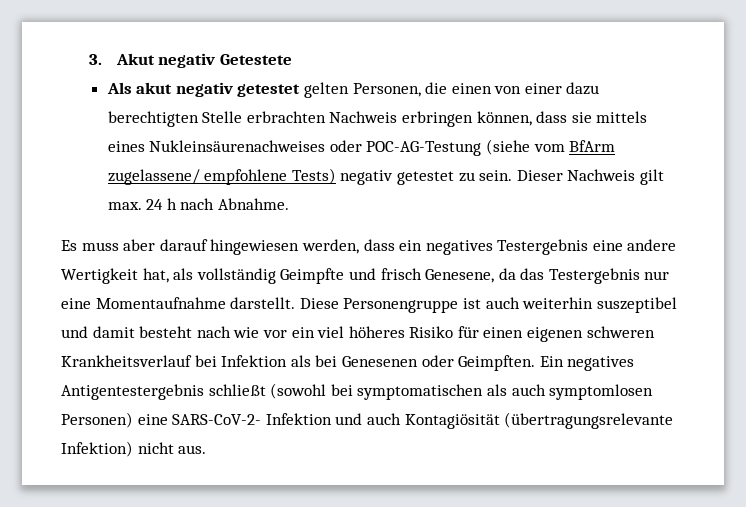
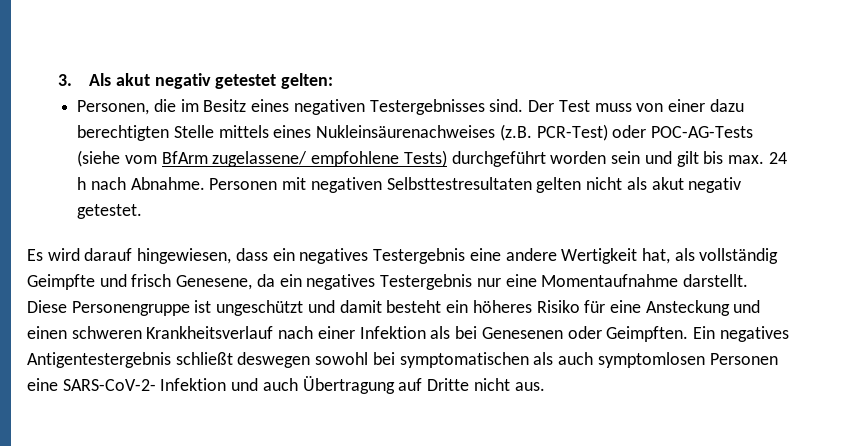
- 3. Akut negativ Getestete
- Als akut negativ getestet gelten Personen, die einen von einer dazu berechtigten Stelle erbrachten Nachweis erbringen können, dass sie mittels eines Nukleinsäurenachweises oder POC-AG-Testung (siehe vom BfArm zugelassene/ empfohlene Tests) negativ getestet zu sein. Dieser Nachweis gilt max. 24 h nach Abnahme.
- Es muss aber darauf hingewiesen werden, dass ein negatives Testergebnis eine andere Wertigkeit hat, als vollständig Geimpfte und frisch Genesene, da das Testergebnis nur eine Momentaufnahme darstellt.
+ 3. Als akut negativ getestet gelten:
+ Personen, die im Besitz eines negativen Testergebnisses sind. Der Test muss von einer dazu berechtigten Stelle mittels eines Nukleinsäurenachweises (z.B. PCR-Test) oder POC-AG-Tests (siehe vom BfArm zugelassene/ empfohlene Tests) durchgeführt worden sein und gilt bis max. 24 h nach Abnahme. Personen mit negativen Selbsttestresultaten gelten nicht als akut negativ getestet.
+ Es wird darauf hingewiesen, dass ein negatives Testergebnis eine andere Wertigkeit hat, als vollständig Geimpfte und frisch Genesene, da ein negatives Testergebnis nur eine Momentaufnahme darstellt.
- Diese Personengruppe ist auch weiterhin suszeptibel und damit besteht nach wie vor ein viel höheres Risiko für einen eigenen schweren Krankheitsverlauf bei Infektion als bei Genesenen oder Geimpften.
+ Diese Personengruppe ist ungeschützt und damit besteht ein höheres Risiko für eine Ansteckung und einen schweren Krankheitsverlauf nach einer Infektion als bei Genesenen oder Geimpften.
- Ein negatives Antigentestergebnis schließt (sowohl bei symptomatischen als auch symptomlosen Personen) eine SARS-CoV-2- Infektion und auch Kontagiösität (übertragungsrelevante Infektion) nicht aus.
+ Ein negatives Antigentestergebnis schließt deswegen sowohl bei symptomatischen als auch symptomlosen Personen eine SARS-CoV-2- Infektion und auch Übertragung auf Dritte nicht aus.

